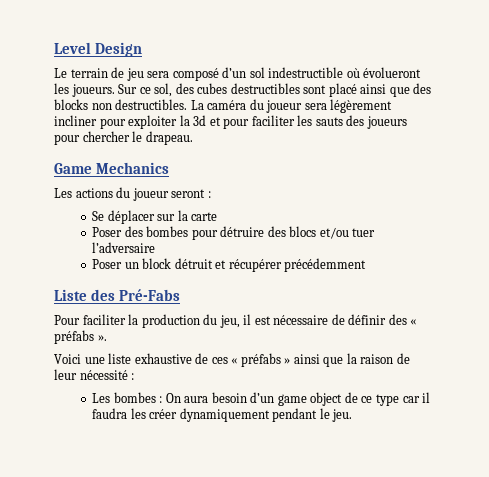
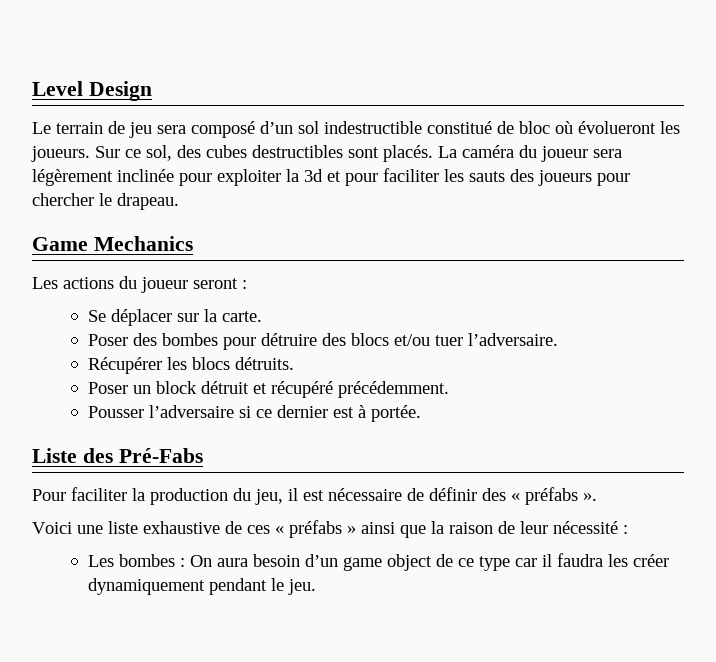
- Le terrain de jeu sera composé d’un sol indestructible où évolueront les joueurs.
+ Le terrain de jeu sera composé d’un sol indestructible constitué de bloc où évolueront les joueurs.
- Sur ce sol, des cubes destructibles sont placé ainsi que des blocks non destructibles.
+ Sur ce sol, des cubes destructibles sont placés.
- La caméra du joueur sera légèrement incliner pour exploiter la 3d et pour faciliter les sauts des joueurs pour chercher le drapeau.
+ La caméra du joueur sera légèrement inclinée pour exploiter la 3d et pour faciliter les sauts des joueurs pour chercher le drapeau.
- Se déplacer sur la carte
+ Se déplacer sur la carte.
- Poser des bombes pour détruire des blocs et/ou tuer l’adversaire
+ Poser des bombes pour détruire des blocs et/ou tuer l’adversaire.
+ Récupérer les blocs détruits.
- Poser un block détruit et récupérer précédemment
+ Poser un block détruit et récupéré précédemment.
+ Pousser l’adversaire si ce dernier est à portée.

